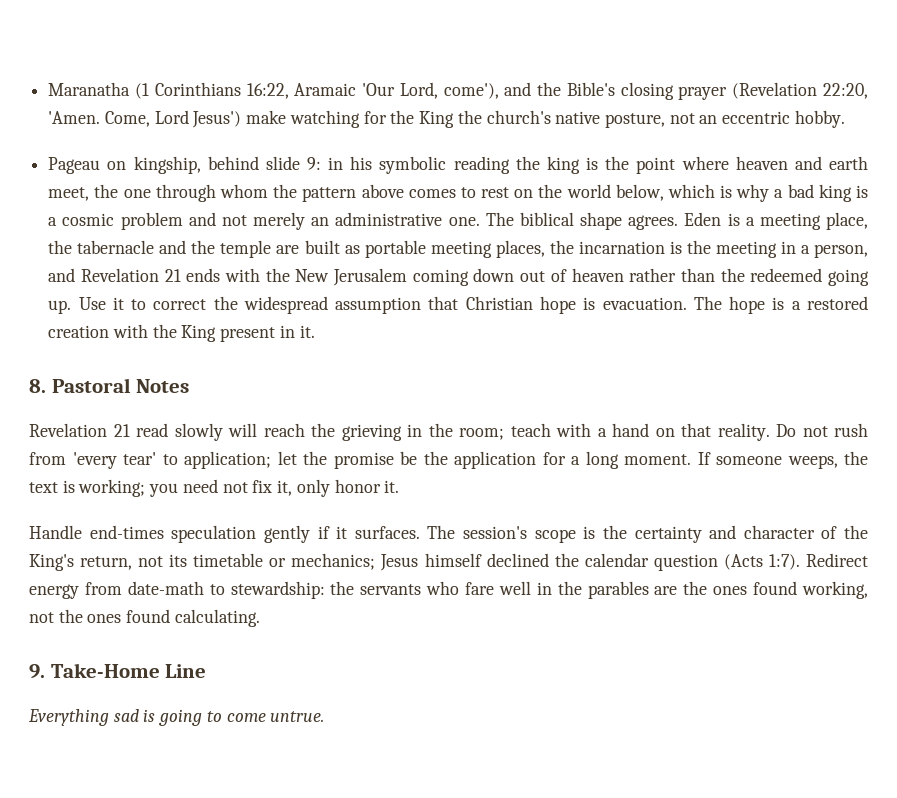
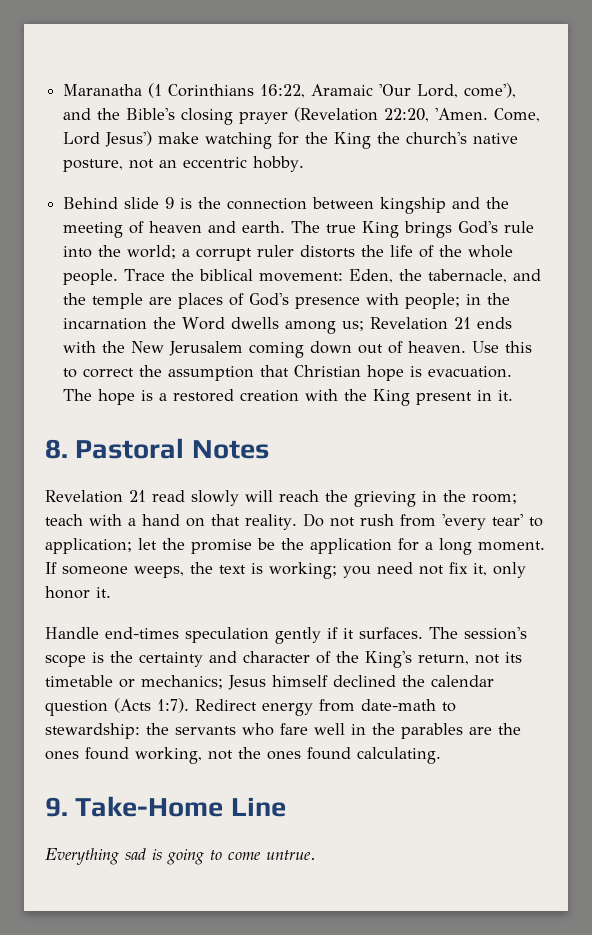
- Pageau on kingship, behind slide 9: in his symbolic reading the king is the point where heaven and earth meet, the one through whom the pattern above comes to rest on the world below, which is why a bad king is a cosmic problem and not merely an administrative one. The biblical shape agrees. Eden is a meeting place, the tabernacle and the temple are built as portable meeting places, the incarnation is the meeting in a person, and Revelation 21 ends with the New Jerusalem coming down out of heaven rather than the redeemed going up. Use it to correct the widespread assumption that Christian hope is evacuation.
+ Behind slide 9 is the connection between kingship and the meeting of heaven and earth. The true King brings God's rule into the world; a corrupt ruler distorts the life of the whole people. Trace the biblical movement: Eden, the tabernacle, and the temple are places of God's presence with people; in the incarnation the Word dwells among us; Revelation 21 ends with the New Jerusalem coming down out of heaven. Use this to correct the assumption that Christian hope is evacuation.

